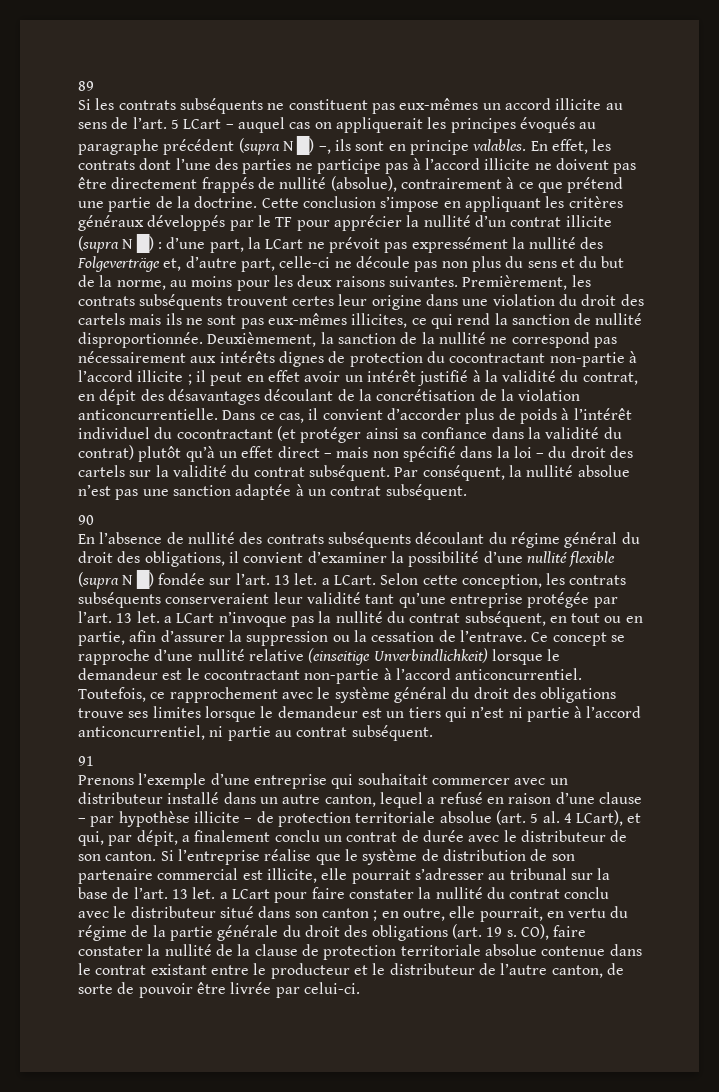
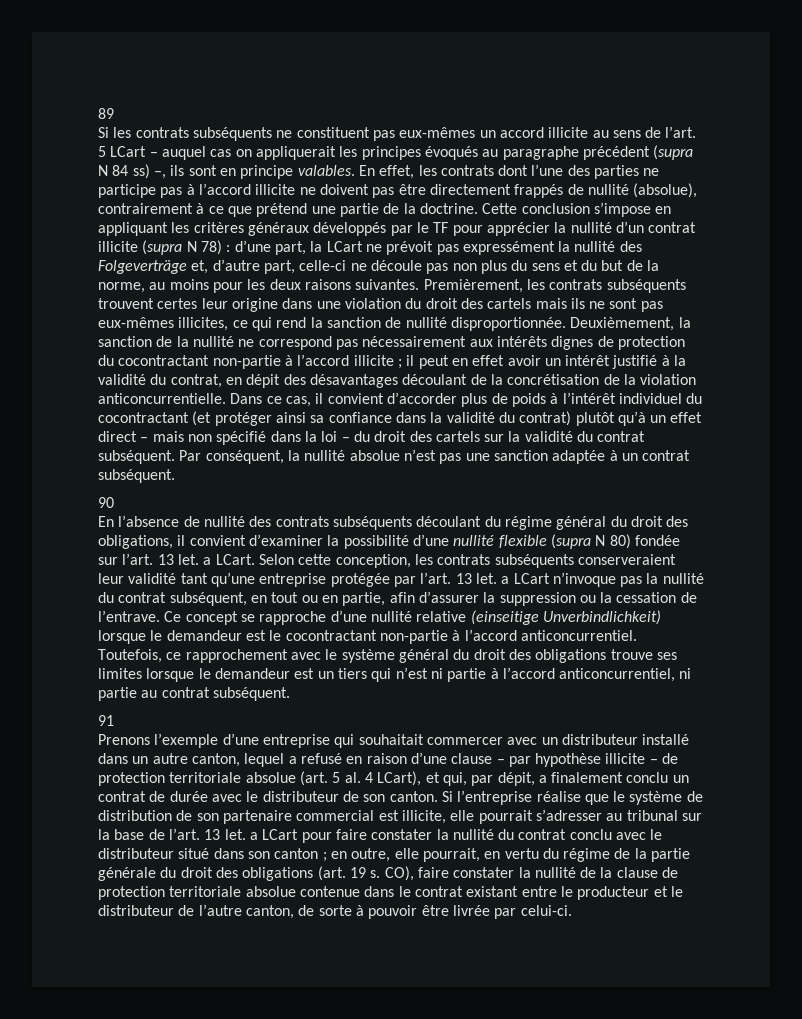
- 5 LCart – auquel cas on appliquerait les principes évoqués au paragraphe précédent (supra N █) –, ils sont en principe valables.
+ 5 LCart – auquel cas on appliquerait les principes évoqués au paragraphe précédent (supra N 84 ss) –, ils sont en principe valables.
- Cette conclusion s’impose en appliquant les critères généraux développés par le TF pour apprécier la nullité d’un contrat illicite (supra N █) : d’une part, la LCart ne prévoit pas expressément la nullité des Folgeverträge et, d’autre part, celle-ci ne découle pas non plus du sens et du but de la norme, au moins pour les deux raisons suivantes.
+ Cette conclusion s’impose en appliquant les critères généraux développés par le TF pour apprécier la nullité d’un contrat illicite (supra N 78) : d’une part, la LCart ne prévoit pas expressément la nullité des Folgeverträge et, d’autre part, celle-ci ne découle pas non plus du sens et du but de la norme, au moins pour les deux raisons suivantes.
- En l’absence de nullité des contrats subséquents découlant du régime général du droit des obligations, il convient d’examiner la possibilité d’une nullité flexible (supra N █) fondée sur l’art.
+ En l’absence de nullité des contrats subséquents découlant du régime général du droit des obligations, il convient d’examiner la possibilité d’une nullité flexible (supra N 80) fondée sur l’art.
- CO), faire constater la nullité de la clause de protection territoriale absolue contenue dans le contrat existant entre le producteur et le distributeur de l’autre canton, de sorte de pouvoir être livrée par celui-ci.
+ CO), faire constater la nullité de la clause de protection territoriale absolue contenue dans le contrat existant entre le producteur et le distributeur de l’autre canton, de sorte à pouvoir être livrée par celui-ci.

